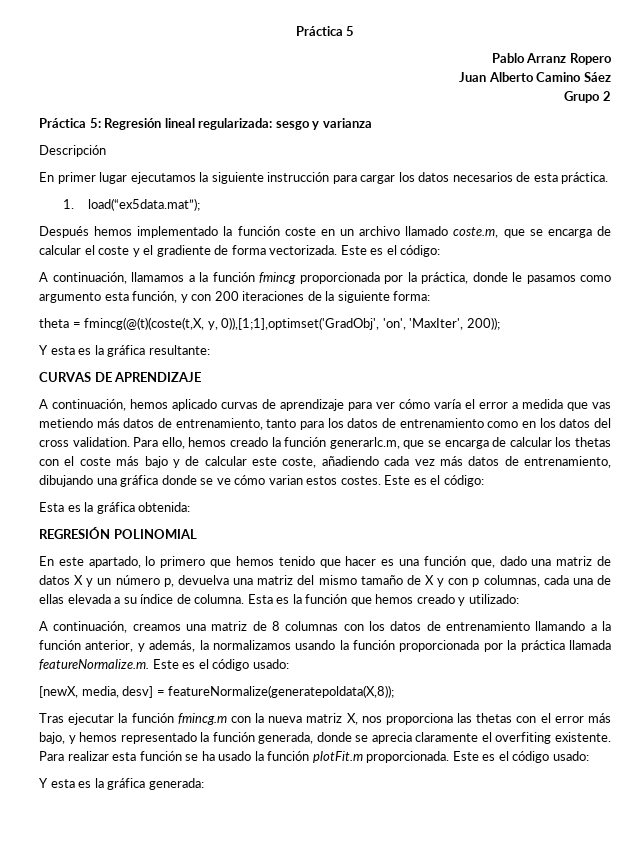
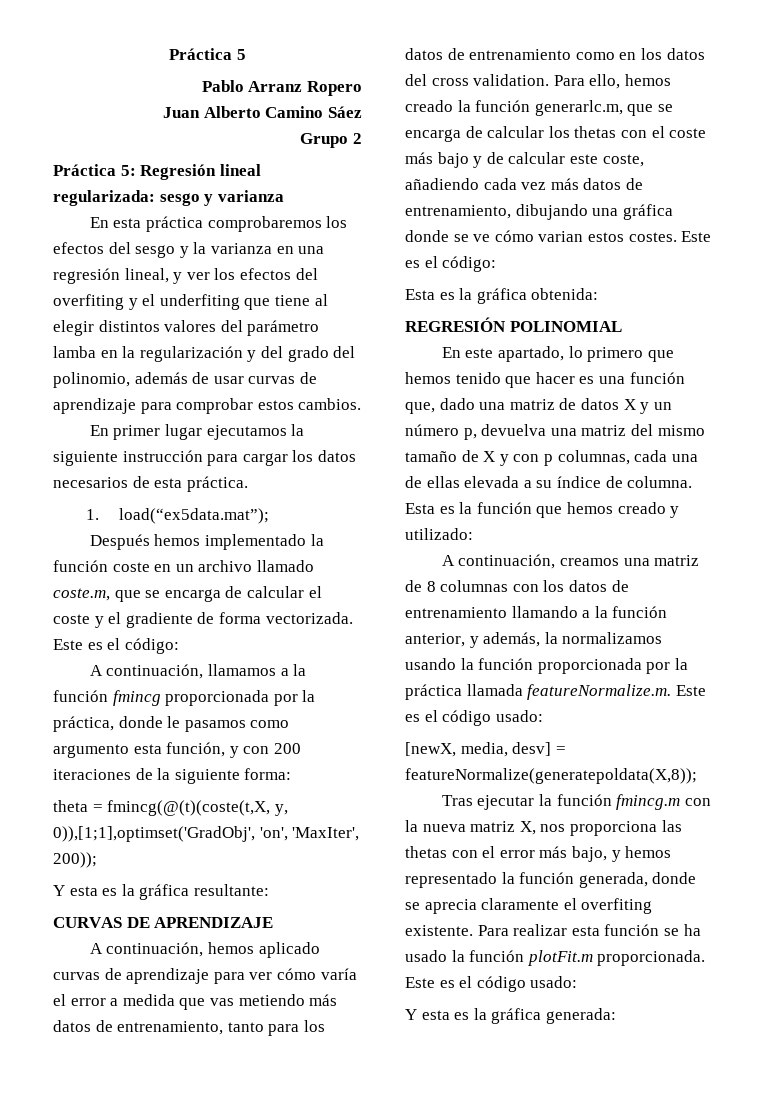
- Descripción
+ En esta práctica comprobaremos los efectos del sesgo y la varianza en una regresión lineal, y ver los efectos del overfiting y el underfiting que tiene al elegir distintos valores del parámetro lamba en la regularización y del grado del polinomio, además de usar curvas de aprendizaje para comprobar estos cambios.

